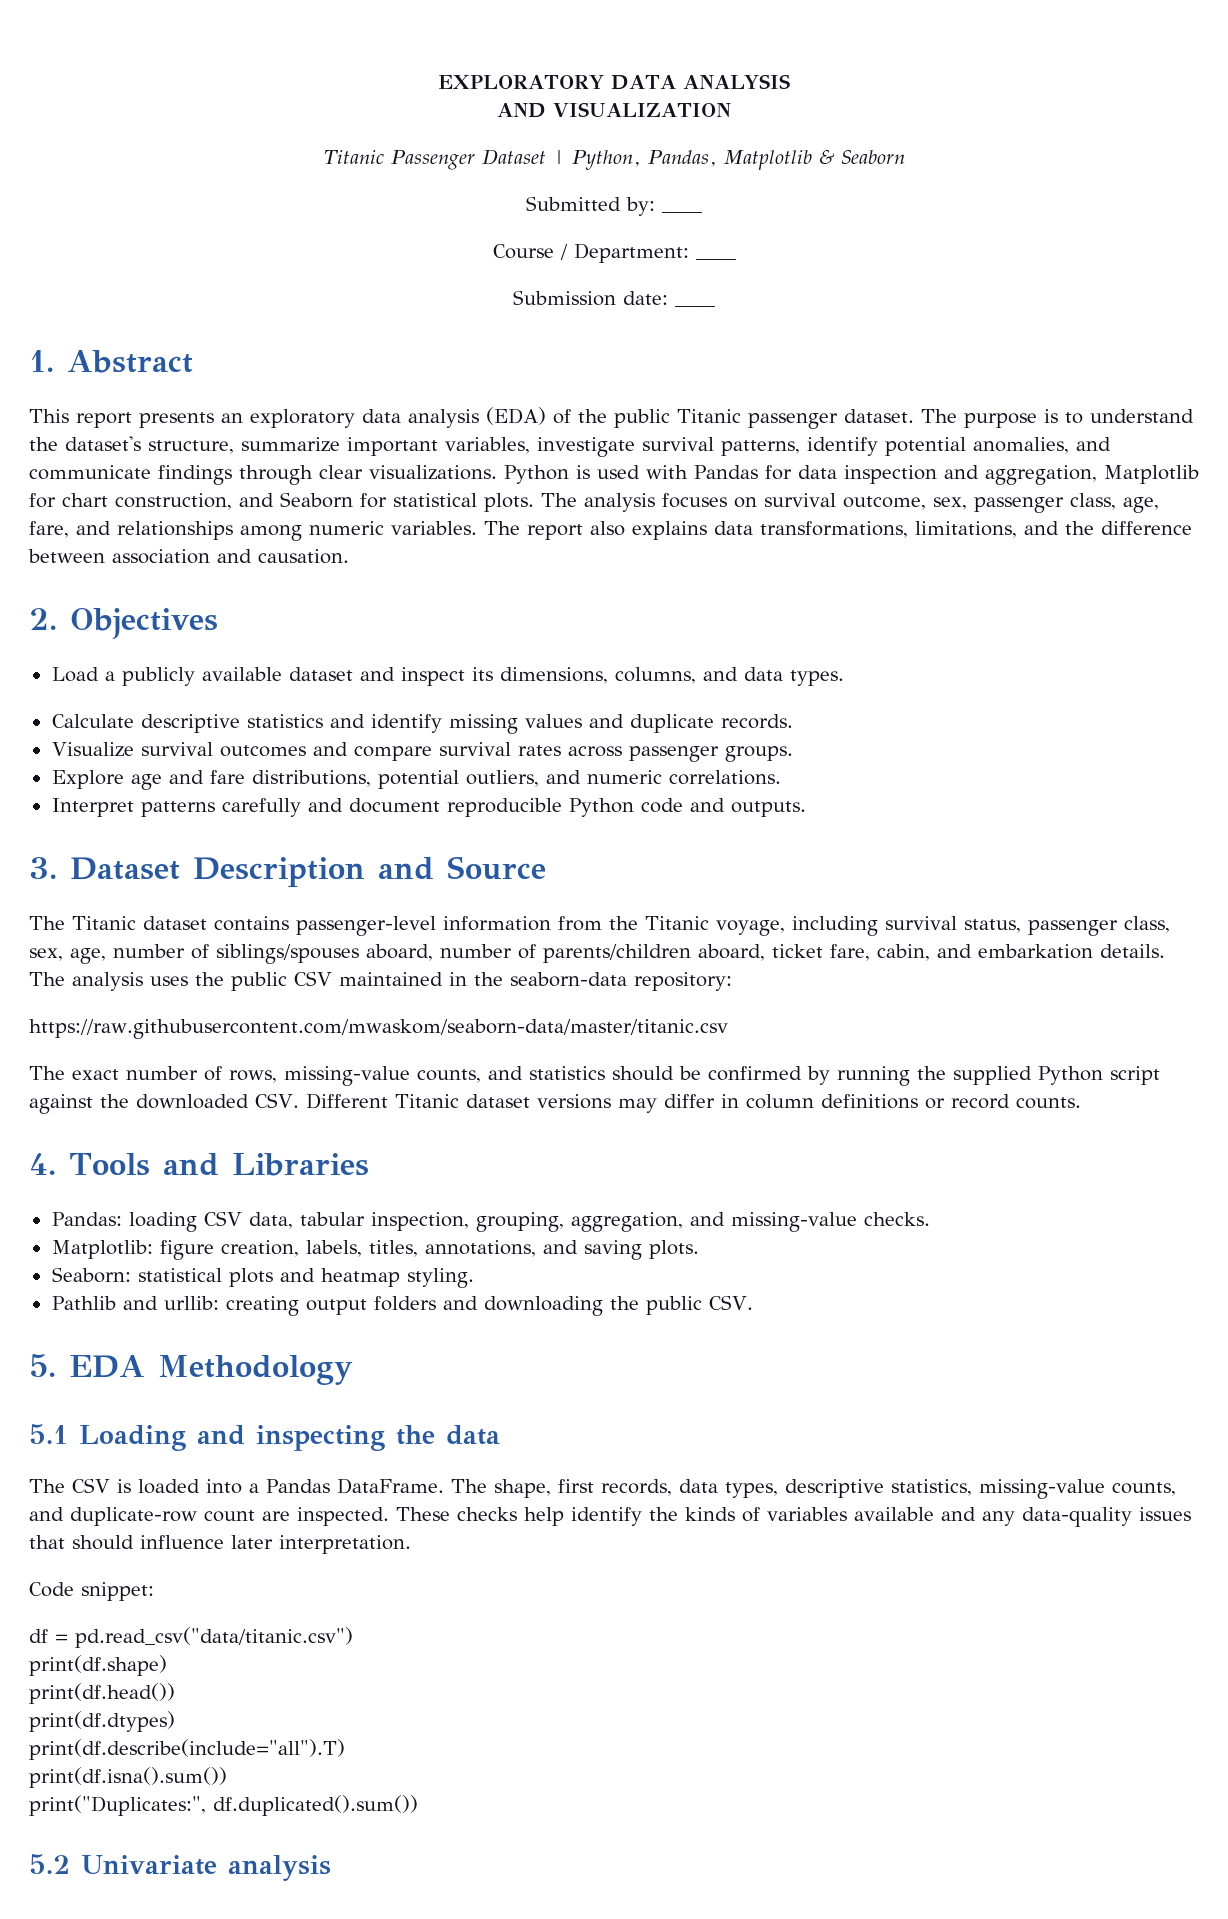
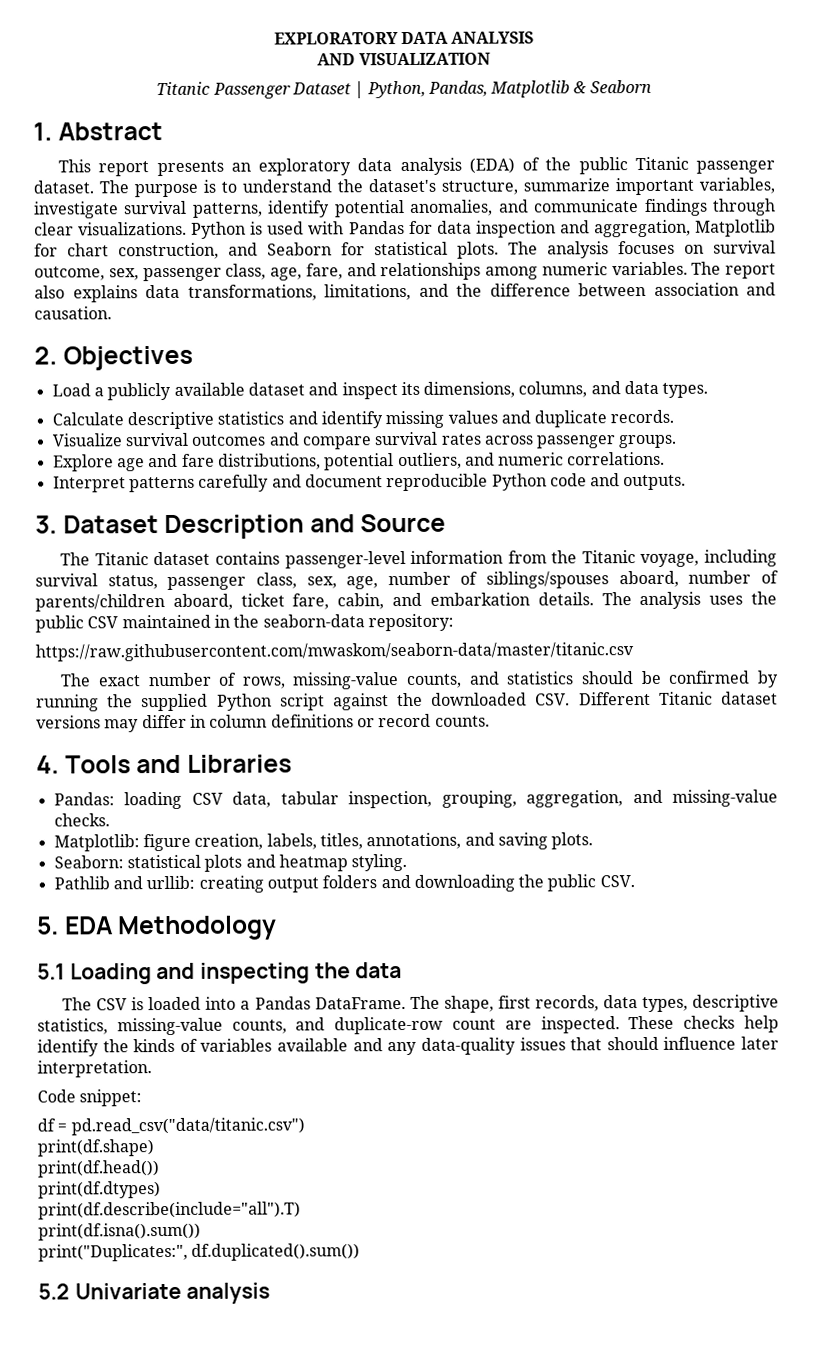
- Submitted by: ____
- Course / Department: ____
- Submission date: ____

